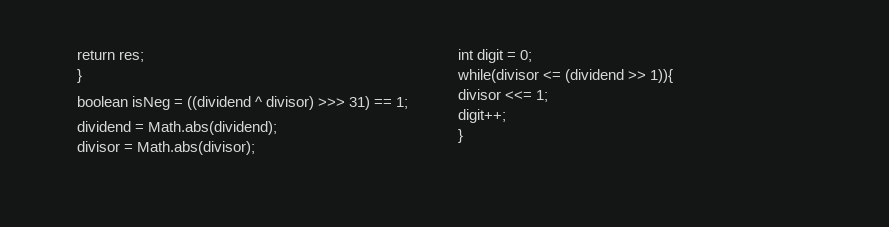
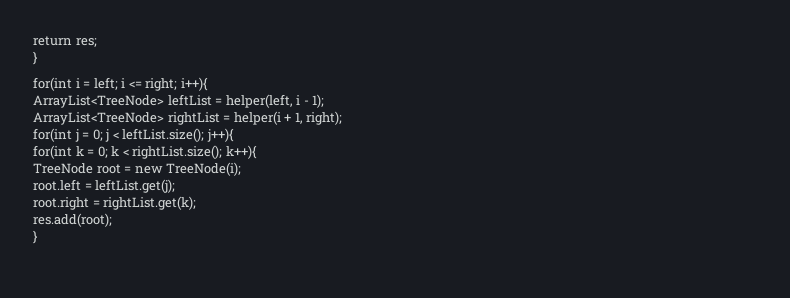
- boolean isNeg = ((dividend ^ divisor) >>> 31) == 1;
- dividend = Math.abs(dividend);
- divisor = Math.abs(divisor);
- int digit = 0;
- while(divisor <= (dividend >> 1)){
- divisor <<= 1;
- digit++;
+ for(int i = left; i <= right; i++){
+ ArrayList<TreeNode> leftList = helper(left, i - 1);
+ ArrayList<TreeNode> rightList = helper(i + 1, right);
+ for(int j = 0; j < leftList.size(); j++){
+ for(int k = 0; k < rightList.size(); k++){
+ TreeNode root = new TreeNode(i);
+ root.left = leftList.get(j);
+ root.right = rightList.get(k);
+ res.add(root);

